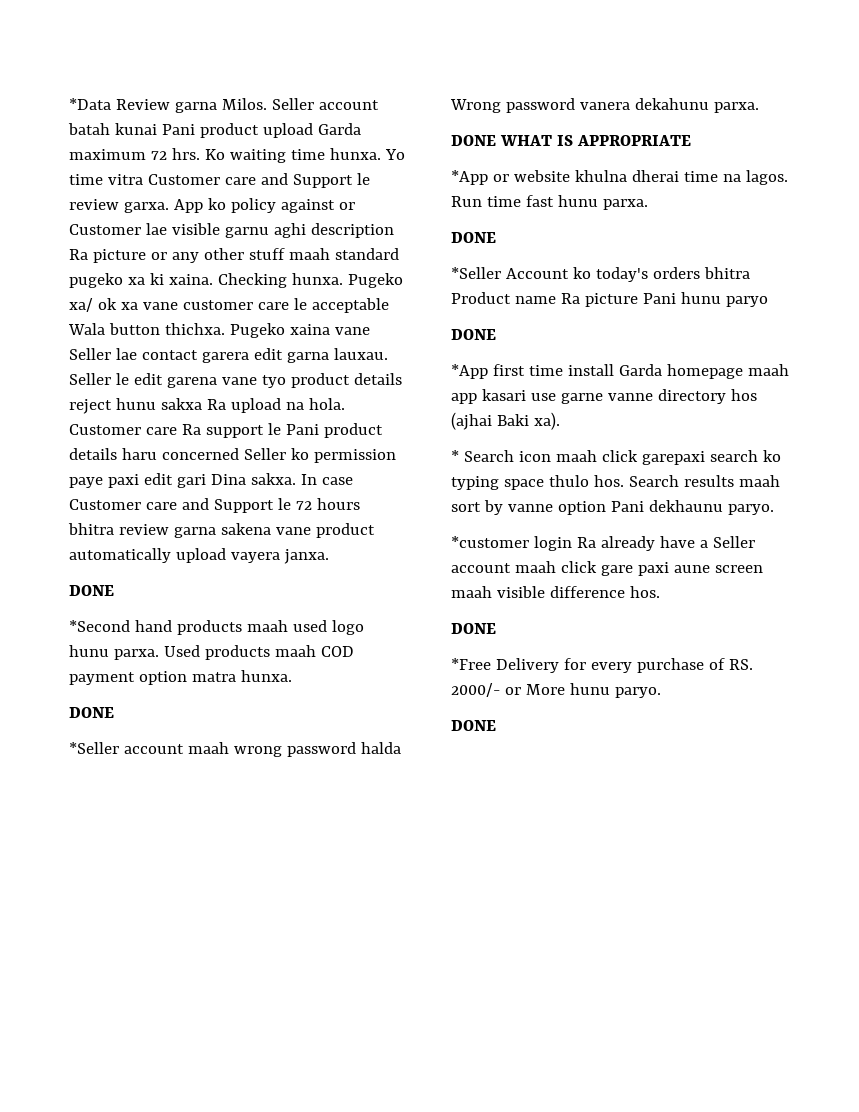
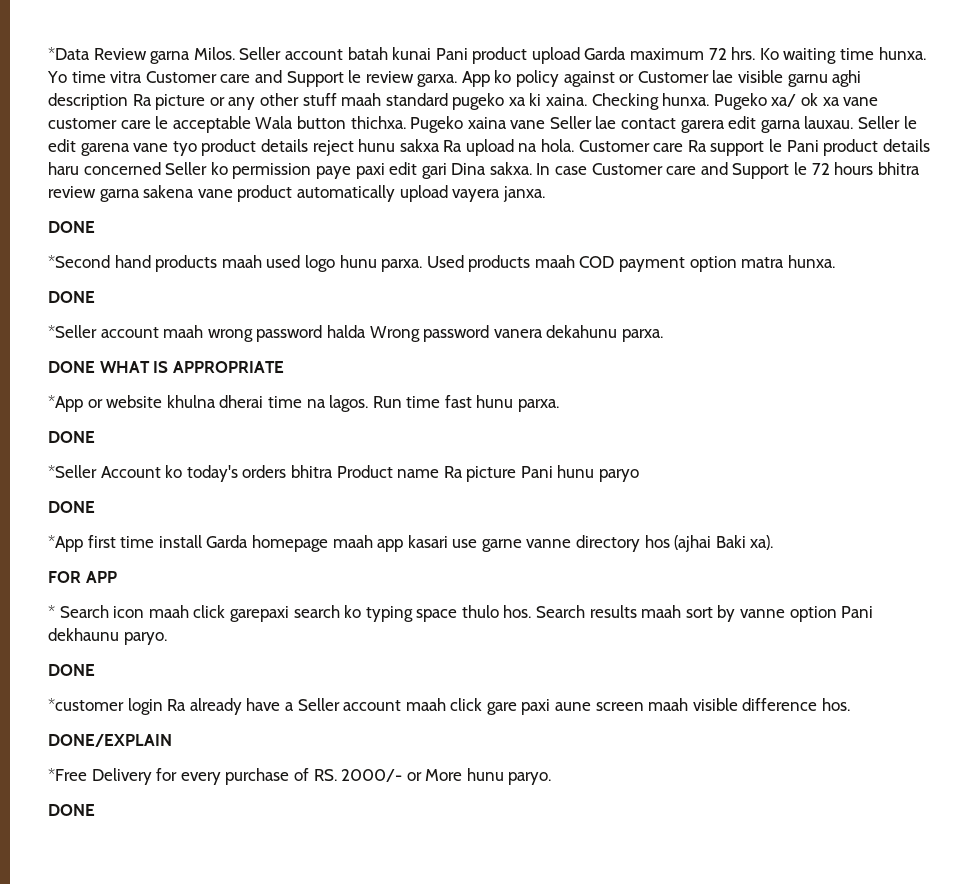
+ FOR APP
  Search results maah sort by vanne option Pani dekhaunu paryo.
+ DONE
  *customer login Ra already have a Seller account maah click gare paxi aune screen maah visible difference hos.
- DONE
+ DONE/EXPLAIN

